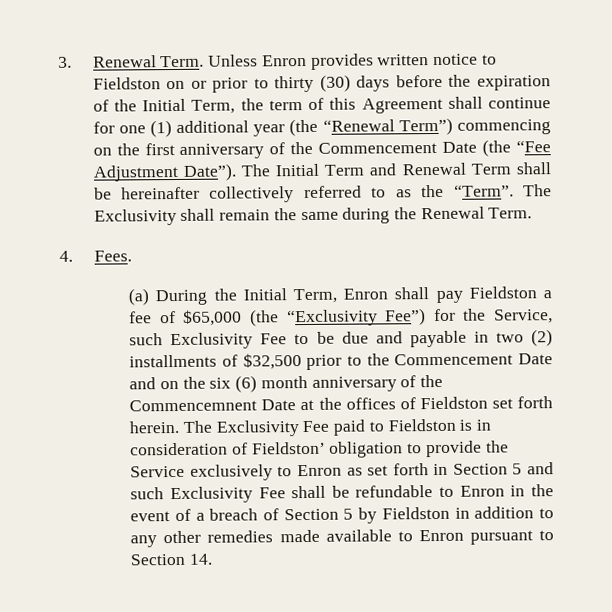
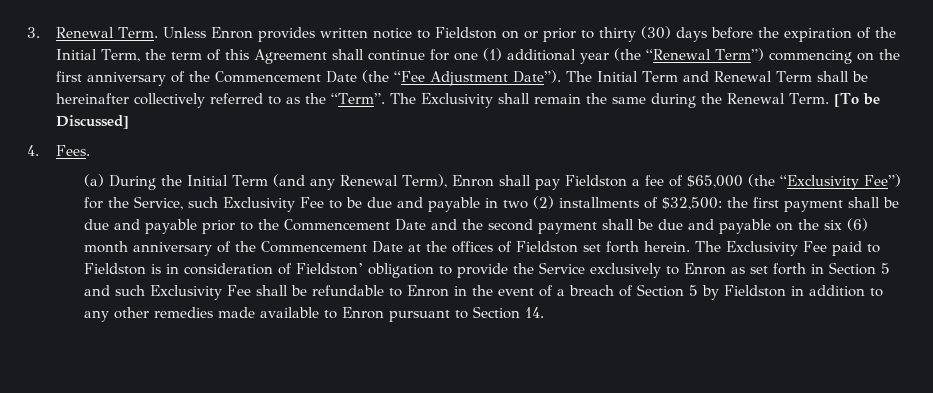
+ [To be Discussed]
- (a) During the Initial Term, Enron shall pay Fieldston a fee of $65,000 (the “Exclusivity Fee”) for the Service, such Exclusivity Fee to be due and payable in two (2) installments of $32,500 prior to the Commencement Date and on the six (6) month anniversary of the Commencemnent Date at the offices of Fieldston set forth herein.
+ (a) During the Initial Term (and any Renewal Term), Enron shall pay Fieldston a fee of $65,000 (the “Exclusivity Fee”) for the Service, such Exclusivity Fee to be due and payable in two (2) installments of $32,500: the first payment shall be due and payable prior to the Commencement Date and the second payment shall be due and payable on the six (6) month anniversary of the Commencement Date at the offices of Fieldston set forth herein.

